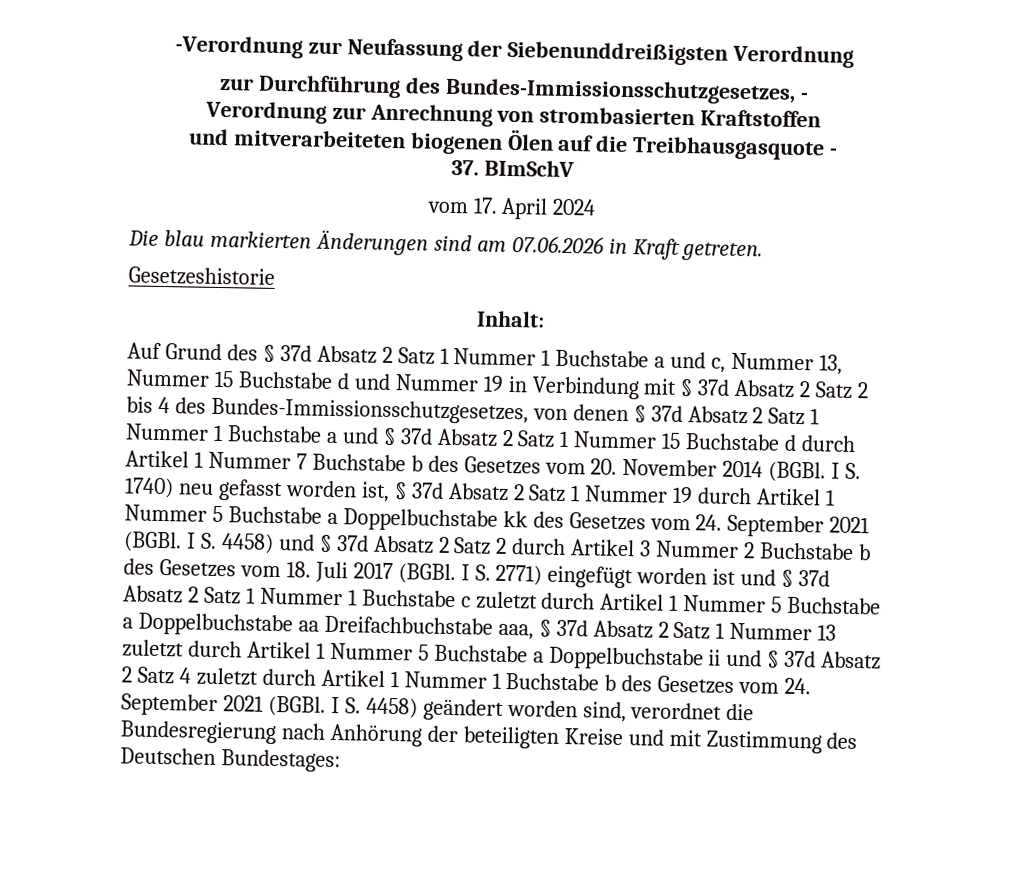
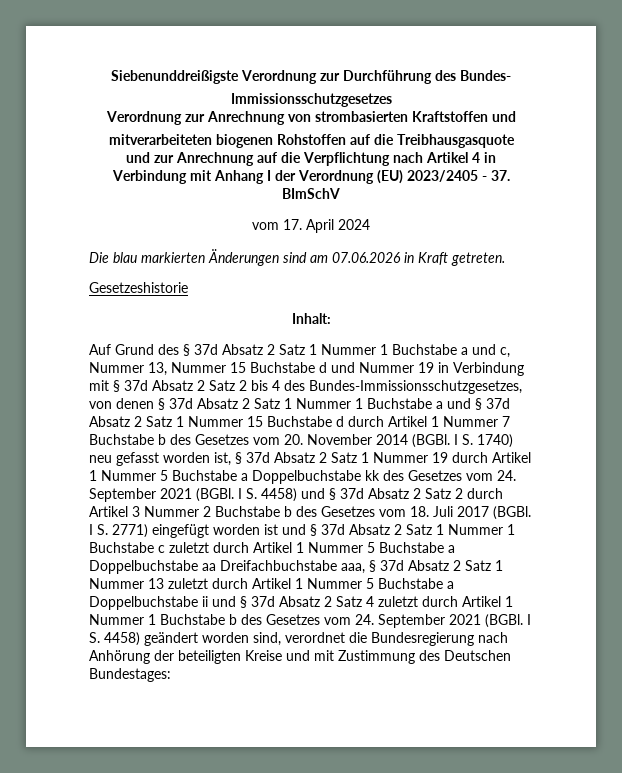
- -Verordnung zur Neufassung der Siebenunddreißigsten Verordnung
- zur Durchführung des Bundes-Immissionsschutzgesetzes, -
+ Siebenunddreißigste Verordnung zur Durchführung des Bundes-
+ Immissionsschutzgesetzes
- Verordnung zur Anrechnung von strombasierten Kraftstoffen
- und mitverarbeiteten biogenen Ölen auf die Treibhausgasquote -
- 37. BImSchV
+ Verordnung zur Anrechnung von strombasierten Kraftstoffen und
+ mitverarbeiteten biogenen Rohstoffen auf die Treibhausgasquote
+ und zur Anrechnung auf die Verpflichtung nach Artikel 4 in Verbindung mit Anhang I der Verordnung (EU) 2023/2405 - 37. BImSchV

